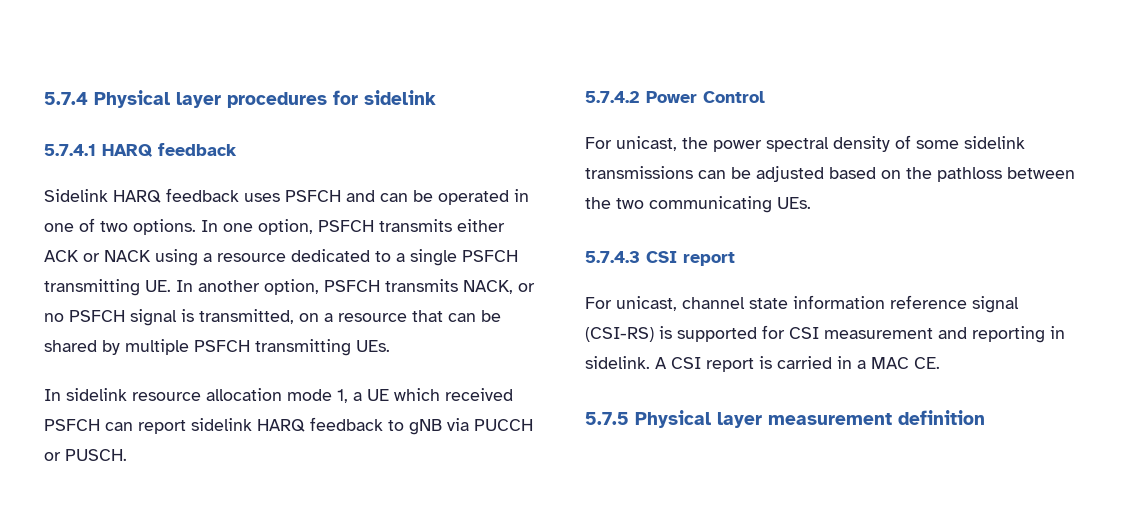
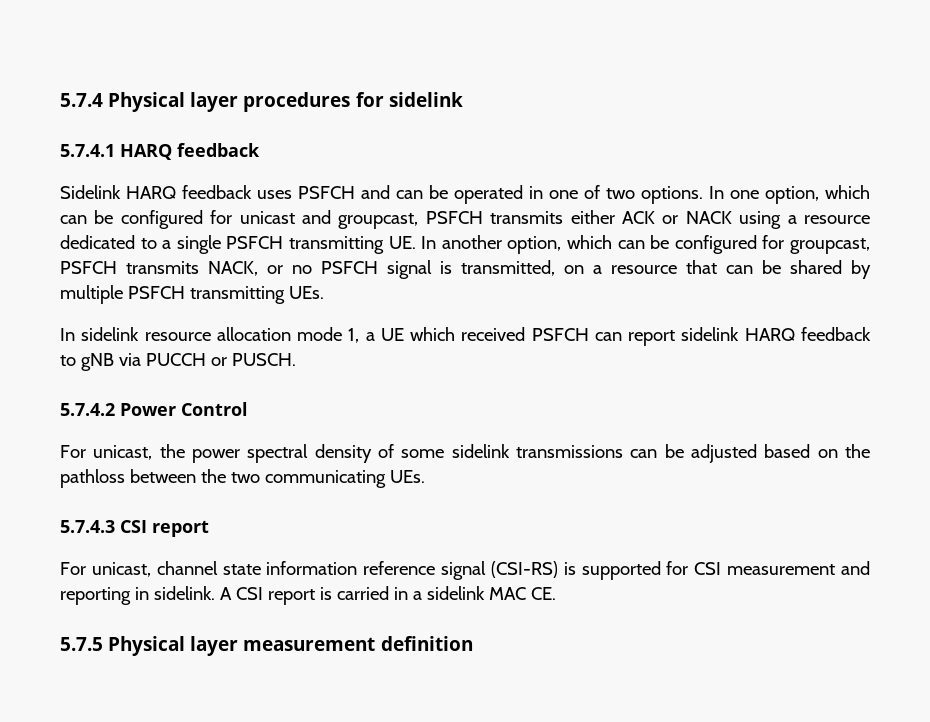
- In one option, PSFCH transmits either ACK or NACK using a resource dedicated to a single PSFCH transmitting UE. In another option, PSFCH transmits NACK, or no PSFCH signal is transmitted, on a resource that can be shared by multiple PSFCH transmitting UEs.
+ In one option, which can be configured for unicast and groupcast, PSFCH transmits either ACK or NACK using a resource dedicated to a single PSFCH transmitting UE. In another option, which can be configured for groupcast, PSFCH transmits NACK, or no PSFCH signal is transmitted, on a resource that can be shared by multiple PSFCH transmitting UEs.
- A CSI report is carried in a MAC CE.
+ A CSI report is carried in a sidelink MAC CE.

